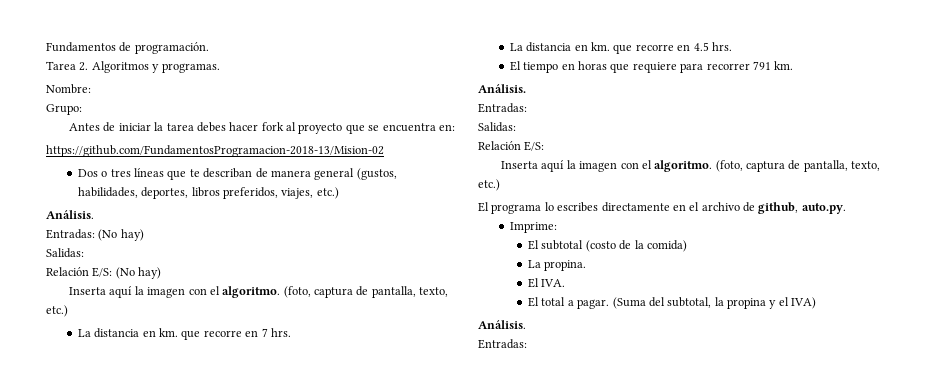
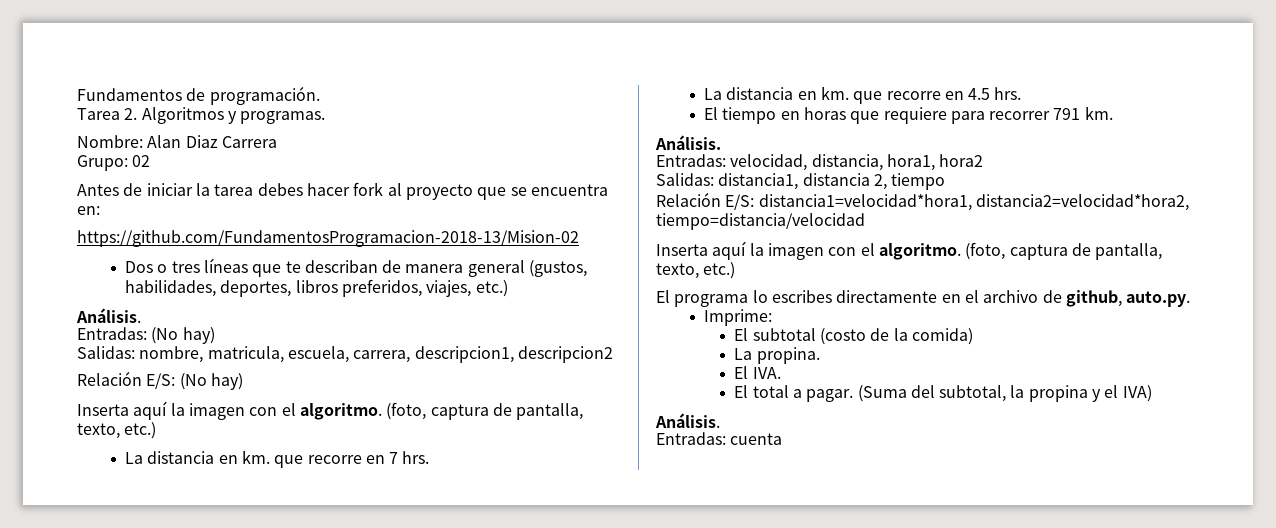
- Nombre:
+ Nombre: Alan Diaz Carrera
- Grupo:
+ Grupo: 02
  Entradas: (No hay)
- Salidas:
+ Salidas: nombre, matricula, escuela, carrera, descripcion1, descripcion2
  El tiempo en horas que requiere para recorrer 791 km.
  Análisis.
- Entradas:
- Salidas:
- Relación E/S:
+ Entradas: velocidad, distancia, hora1, hora2
+ Salidas: distancia1, distancia 2, tiempo
+ Relación E/S: distancia1=velocidad*hora1, distancia2=velocidad*hora2, tiempo=distancia/velocidad
  (Suma del subtotal, la propina y el IVA)
  Análisis.
- Entradas:
+ Entradas: cuenta

